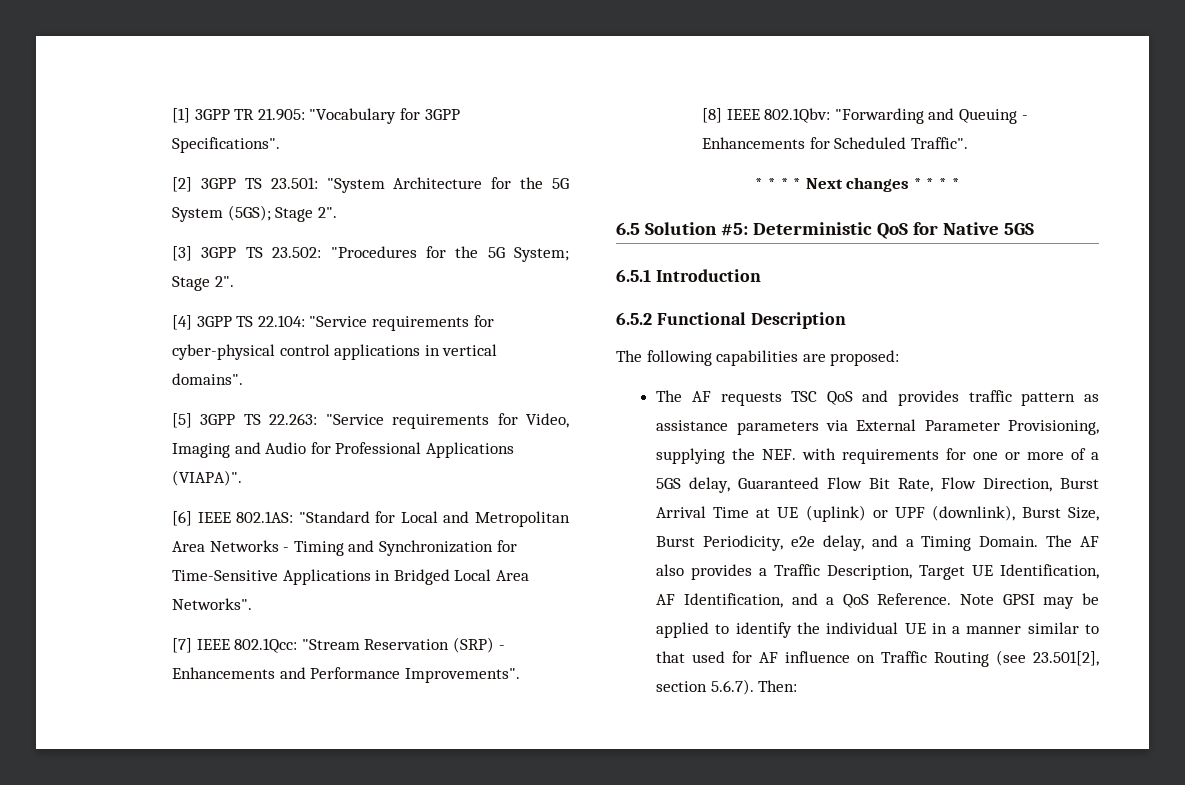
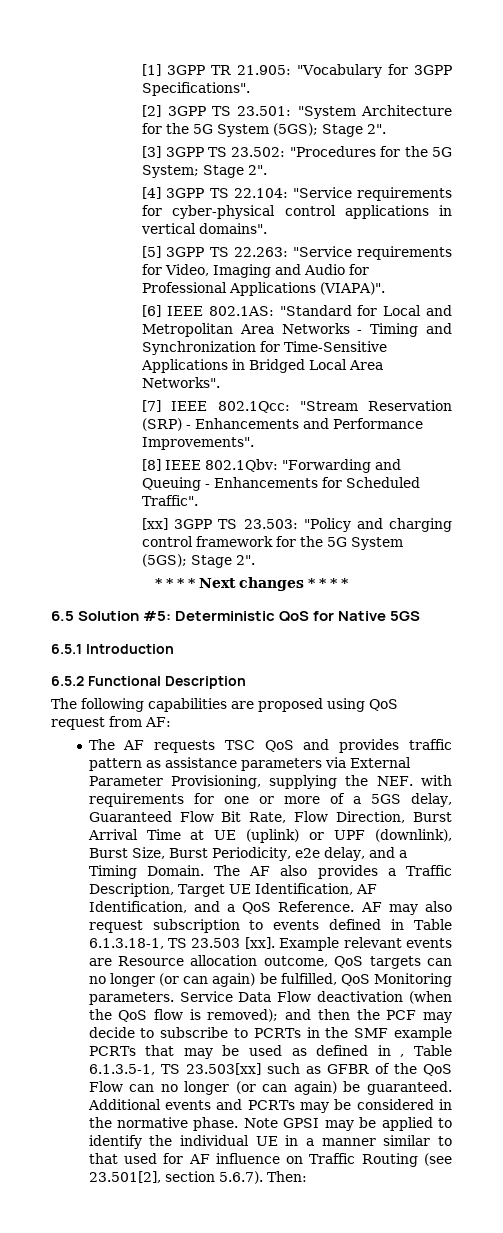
+ [xx] 3GPP TS 23.503: "Policy and charging control framework for the 5G System (5GS); Stage 2".
- The following capabilities are proposed:
+ The following capabilities are proposed using QoS request from AF:
+ AF may also request subscription to events defined in Table 6.1.3.18-1, TS 23.503 [xx]. Example relevant events are Resource allocation outcome, QoS targets can no longer (or can again) be fulfilled, QoS Monitoring parameters. Service Data Flow deactivation (when the QoS flow is removed); and then the PCF may decide to subscribe to PCRTs in the SMF example PCRTs that may be used as defined in , Table 6.1.3.5-1, TS 23.503[xx] such as GFBR of the QoS Flow can no longer (or can again) be guaranteed. Additional events and PCRTs may be considered in the normative phase.

